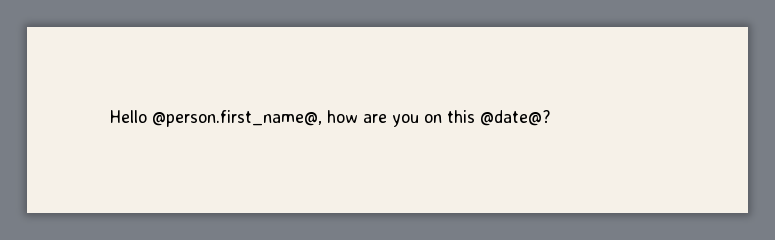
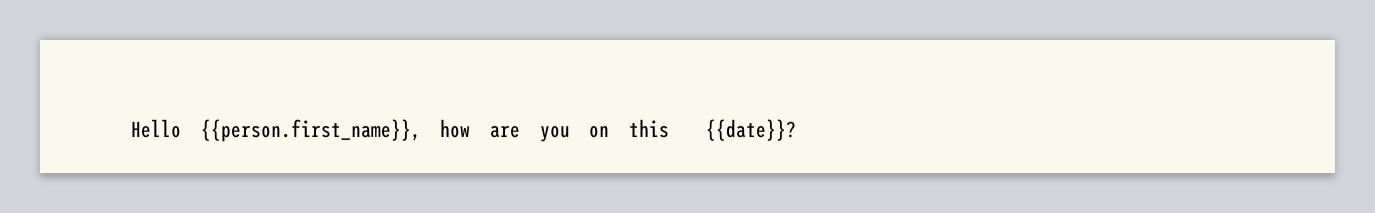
- Hello @person.first_name@, how are you on this @date@?
+ Hello {{person.first_name}}, how are you on this {{date}}?

